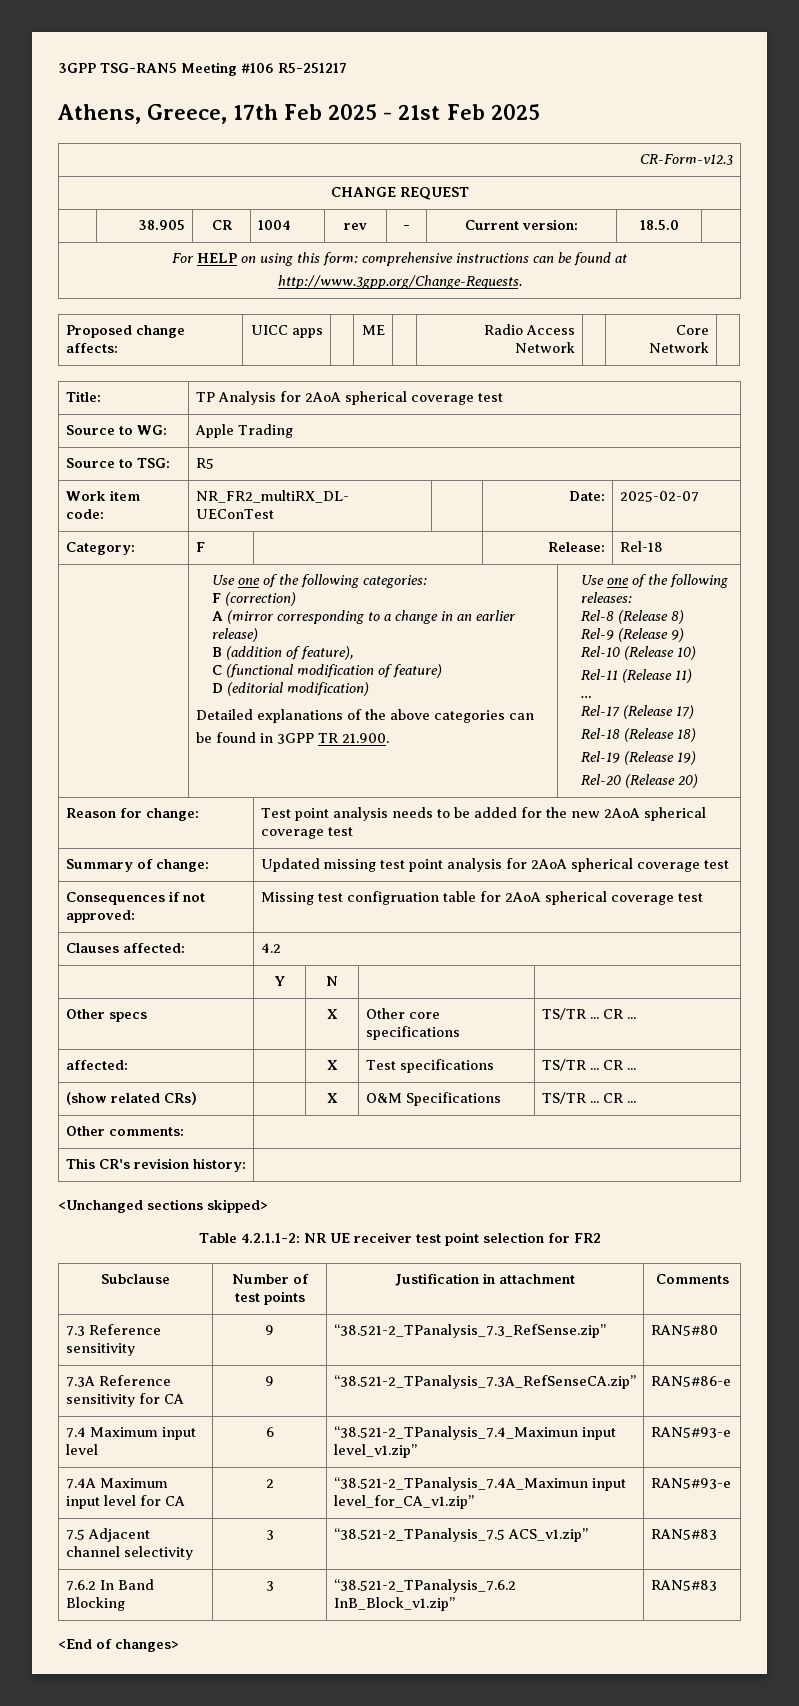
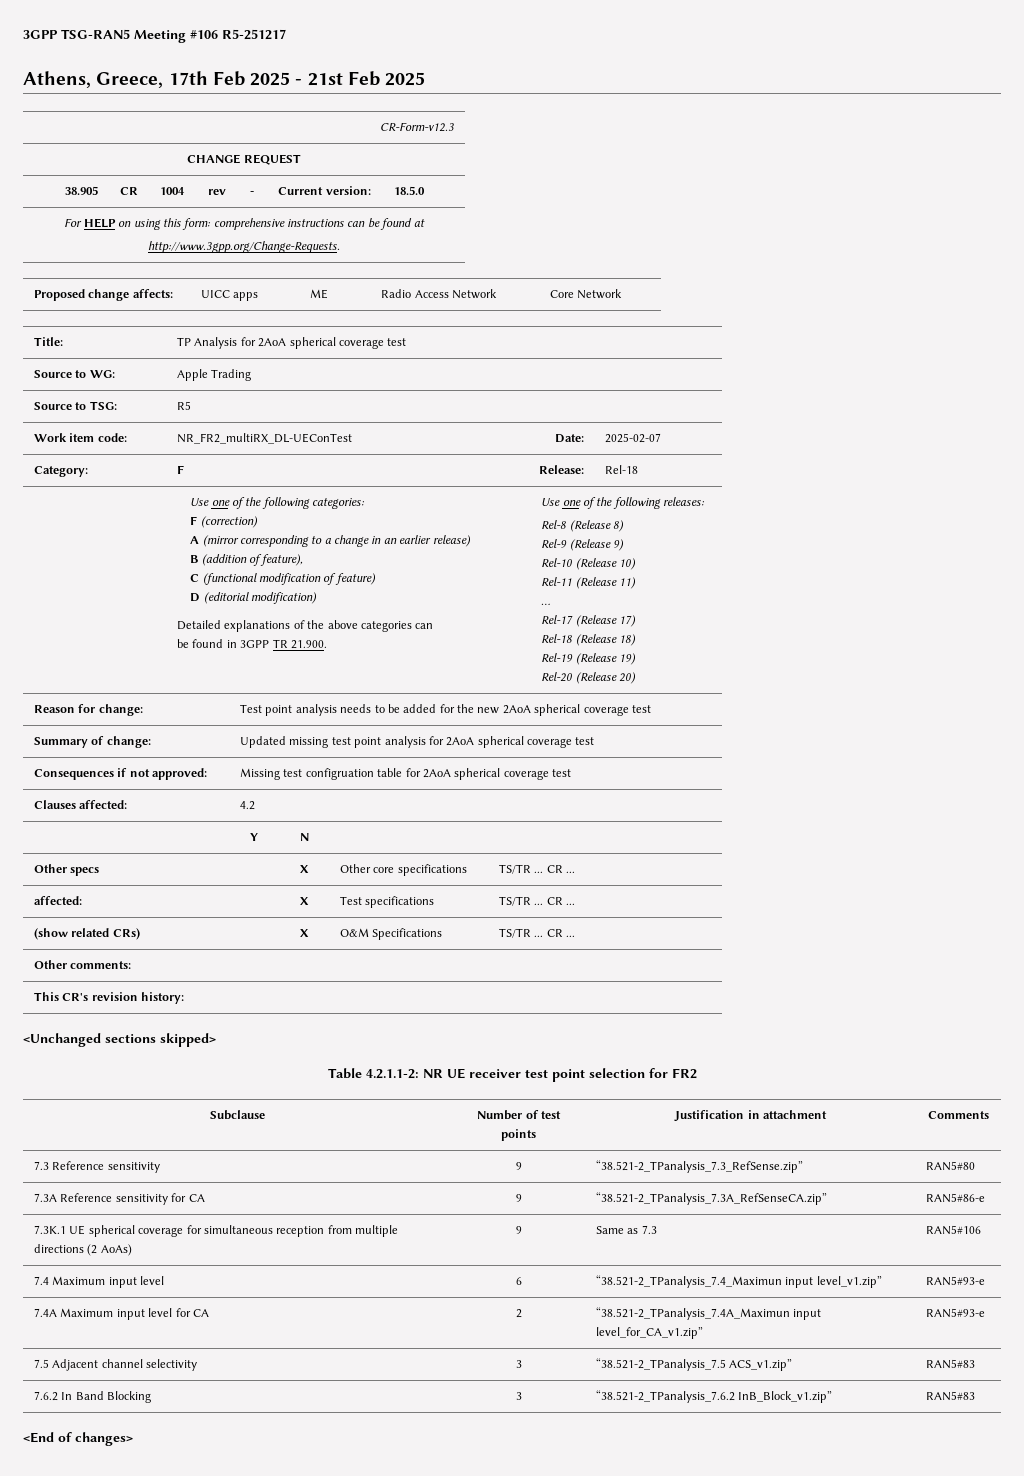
+ 7.3K.1 UE spherical coverage for simultaneous reception from multiple directions (2 AoAs) | 9 | Same as 7.3 | RAN5#106

